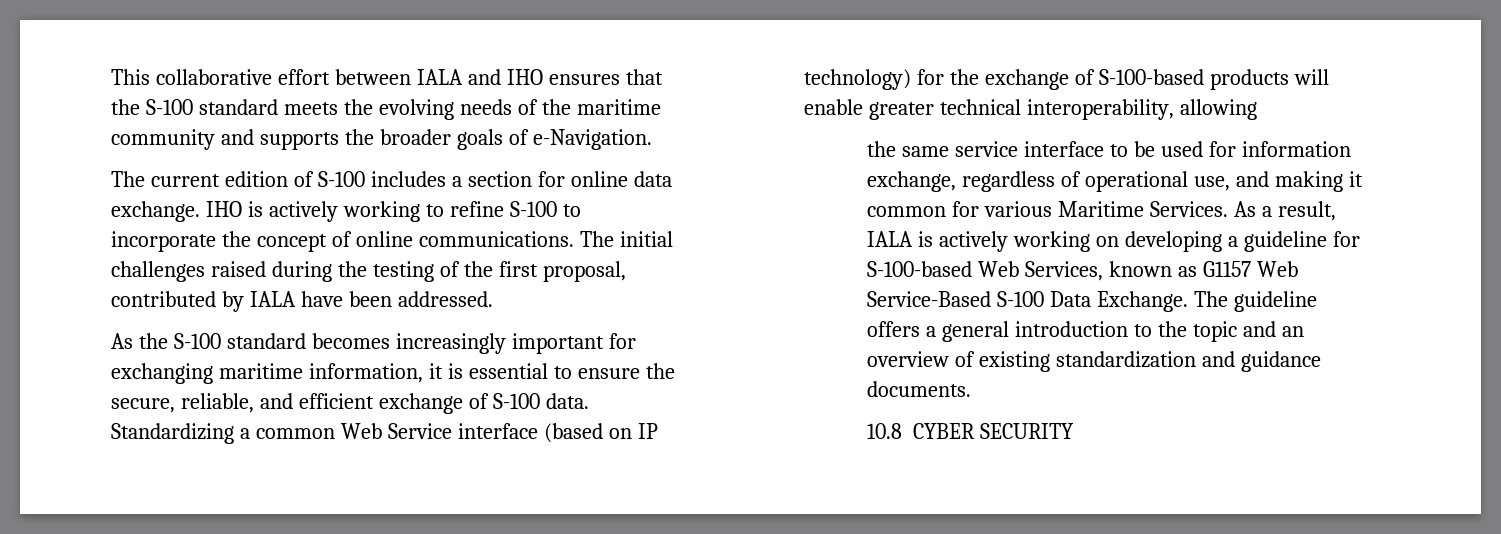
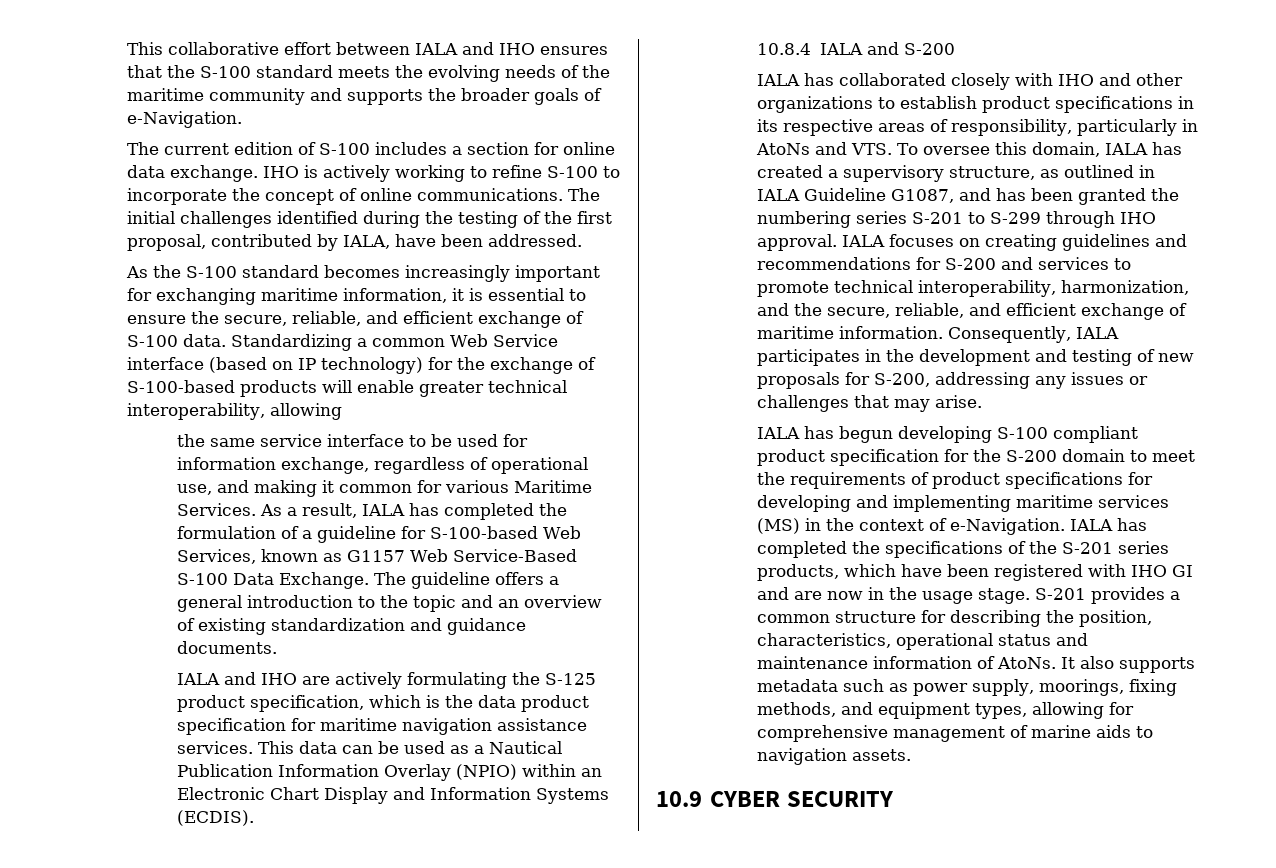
- The initial challenges raised during the testing of the first proposal, contributed by IALA have been addressed.
+ The initial challenges identified during the testing of the first proposal, contributed by IALA, have been addressed.
- As a result, IALA is actively working on developing a guideline for S-100-based Web Services, known as G1157 Web Service-Based S-100 Data Exchange.
+ As a result, IALA has completed the formulation of a guideline for S-100-based Web Services, known as G1157 Web Service-Based S-100 Data Exchange.
- 10.8 CYBER SECURITY
+ IALA and IHO are actively formulating the S-125 product specification, which is the data product specification for maritime navigation assistance services. This data can be used as a Nautical Publication Information Overlay (NPIO) within an Electronic Chart Display and Information Systems (ECDIS).
+ 10.8.4 IALA and S-200
+ IALA has collaborated closely with IHO and other organizations to establish product specifications in its respective areas of responsibility, particularly in AtoNs and VTS. To oversee this domain, IALA has created a supervisory structure, as outlined in IALA Guideline G1087, and has been granted the numbering series S-201 to S-299 through IHO approval. IALA focuses on creating guidelines and recommendations for S-200 and services to promote technical interoperability, harmonization, and the secure, reliable, and efficient exchange of maritime information. Consequently, IALA participates in the development and testing of new proposals for S-200, addressing any issues or challenges that may arise.
+ IALA has begun developing S-100 compliant product specification for the S-200 domain to meet the requirements of product specifications for developing and implementing maritime services (MS) in the context of e-Navigation. IALA has completed the specifications of the S-201 series products, which have been registered with IHO GI and are now in the usage stage. S-201 provides a common structure for describing the position, characteristics, operational status and maintenance information of AtoNs. It also supports metadata such as power supply, moorings, fixing methods, and equipment types, allowing for comprehensive management of marine aids to navigation assets.
+ 10.9 CYBER SECURITY

